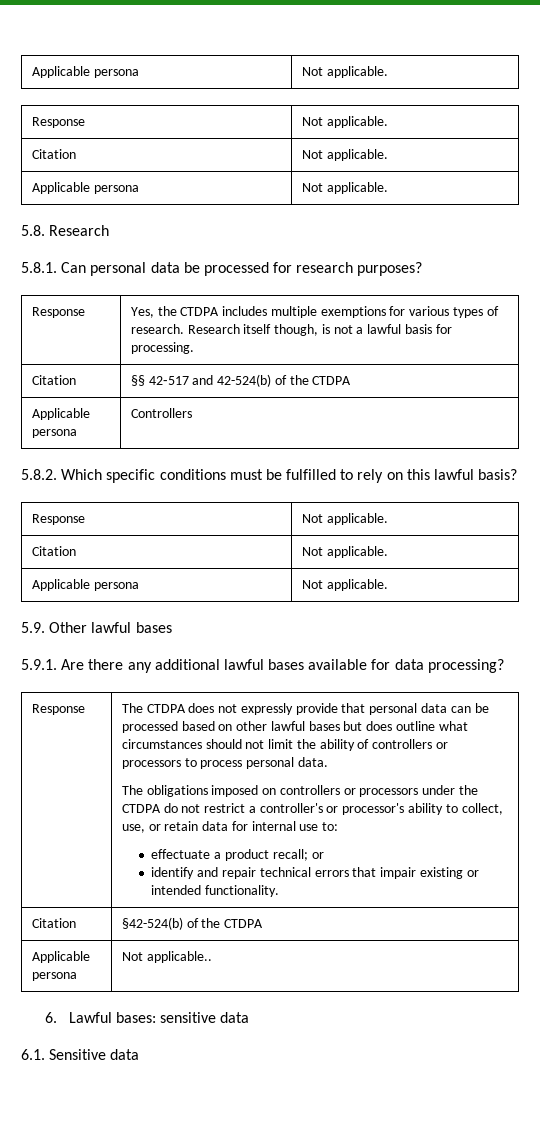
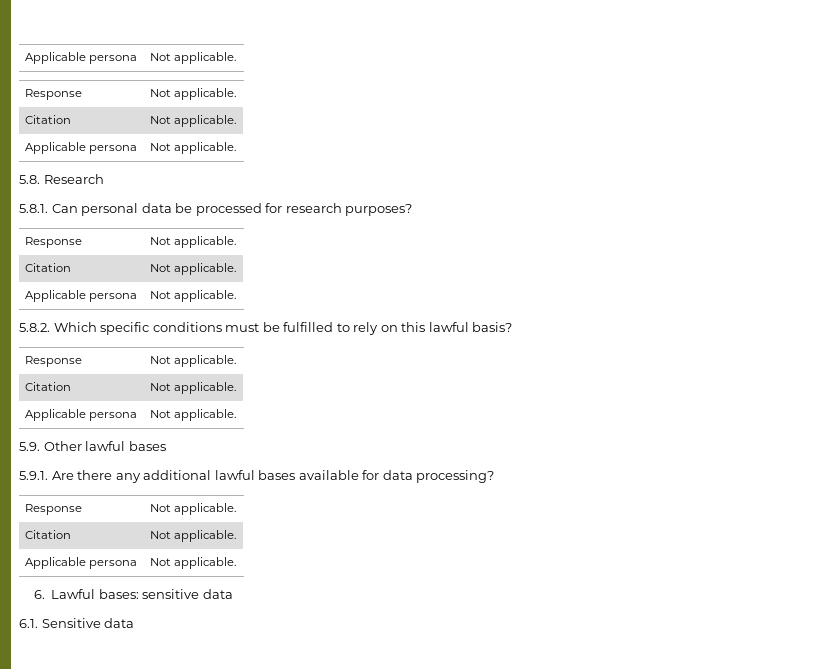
  5.8.1. Can personal data be processed for research purposes?
- Response | Yes, the CTDPA includes multiple exemptions for various types of research. Research itself though, is not a lawful basis for processing.
- Citation | §§ 42‑517 and 42-524(b) of the CTDPA
- Applicable persona | Controllers
+ Response | Not applicable.
+ Citation | Not applicable.
+ Applicable persona | Not applicable.
  5.9.1. Are there any additional lawful bases available for data processing?
- Response | The CTDPA does not expressly provide that personal data can be processed based on other lawful bases but does outline what circumstances should not limit the ability of controllers or processors to process personal data.
- The obligations imposed on controllers or processors under the CTDPA do not restrict a controller's or processor's ability to collect, use, or retain data for internal use to:
- effectuate a product recall; or
- identify and repair technical errors that impair existing or intended functionality.
- Citation | §42-524(b) of the CTDPA
- Applicable persona | Not applicable..
+ Response | Not applicable.
+ Citation | Not applicable.
+ Applicable persona | Not applicable.

